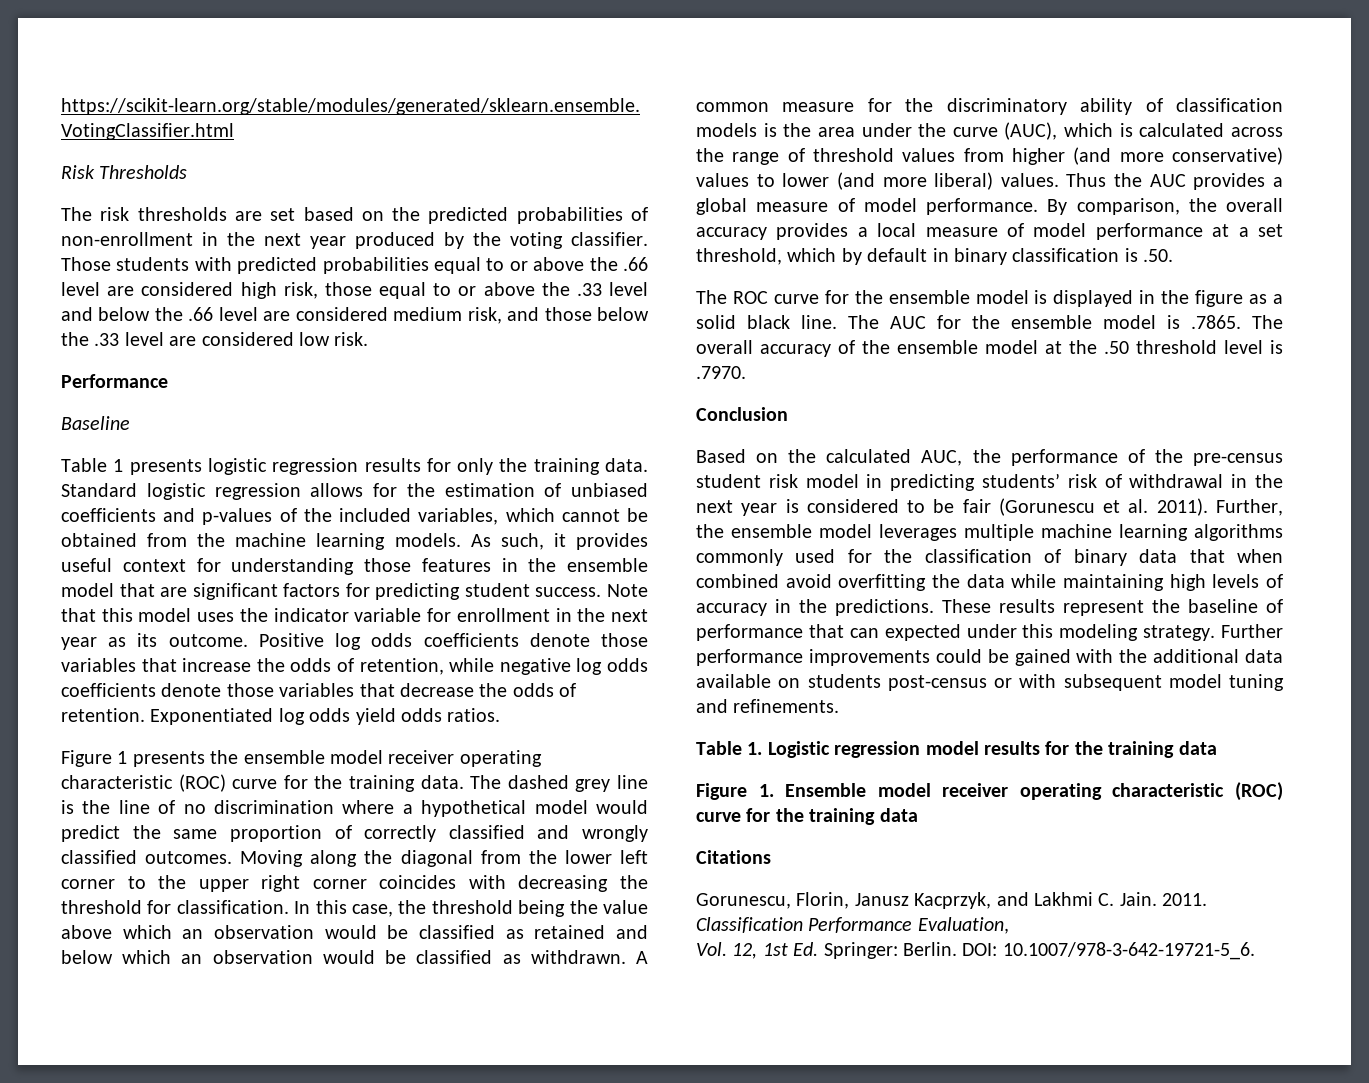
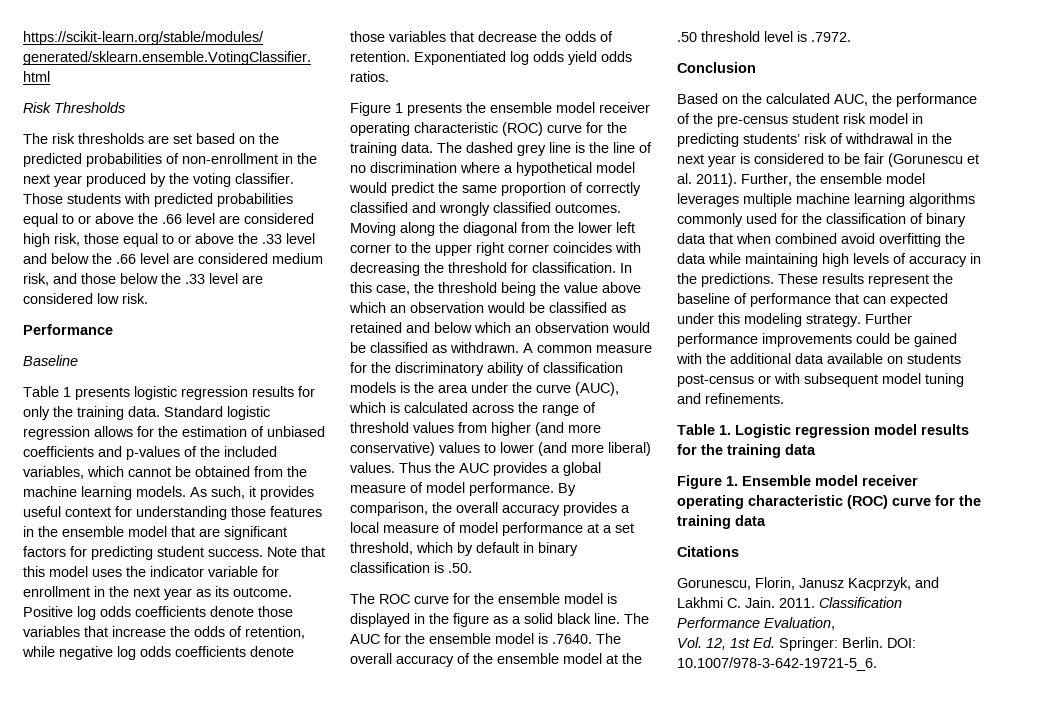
- The AUC for the ensemble model is .7865. The overall accuracy of the ensemble model at the .50 threshold level is .7970.
+ The AUC for the ensemble model is .7640. The overall accuracy of the ensemble model at the .50 threshold level is .7972.

